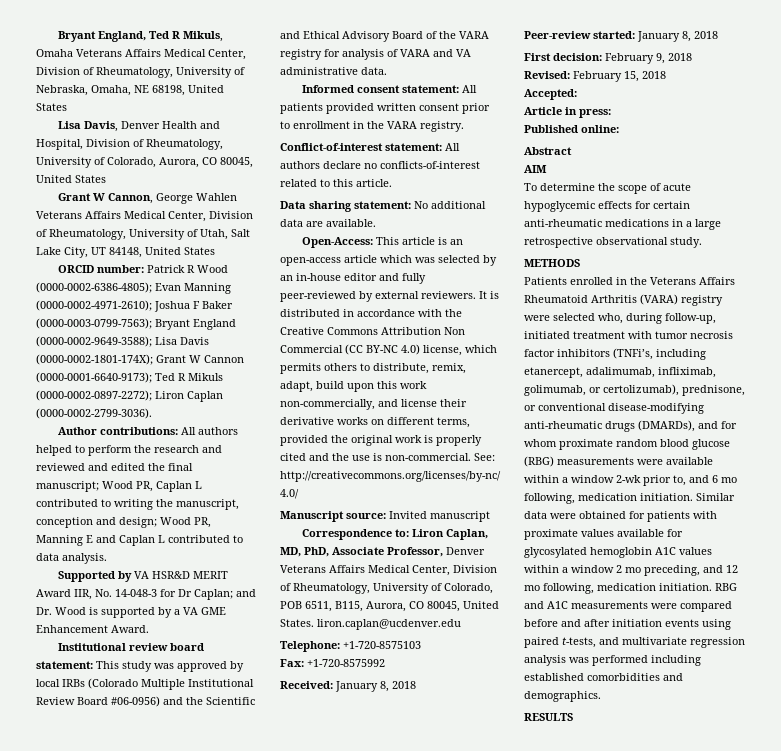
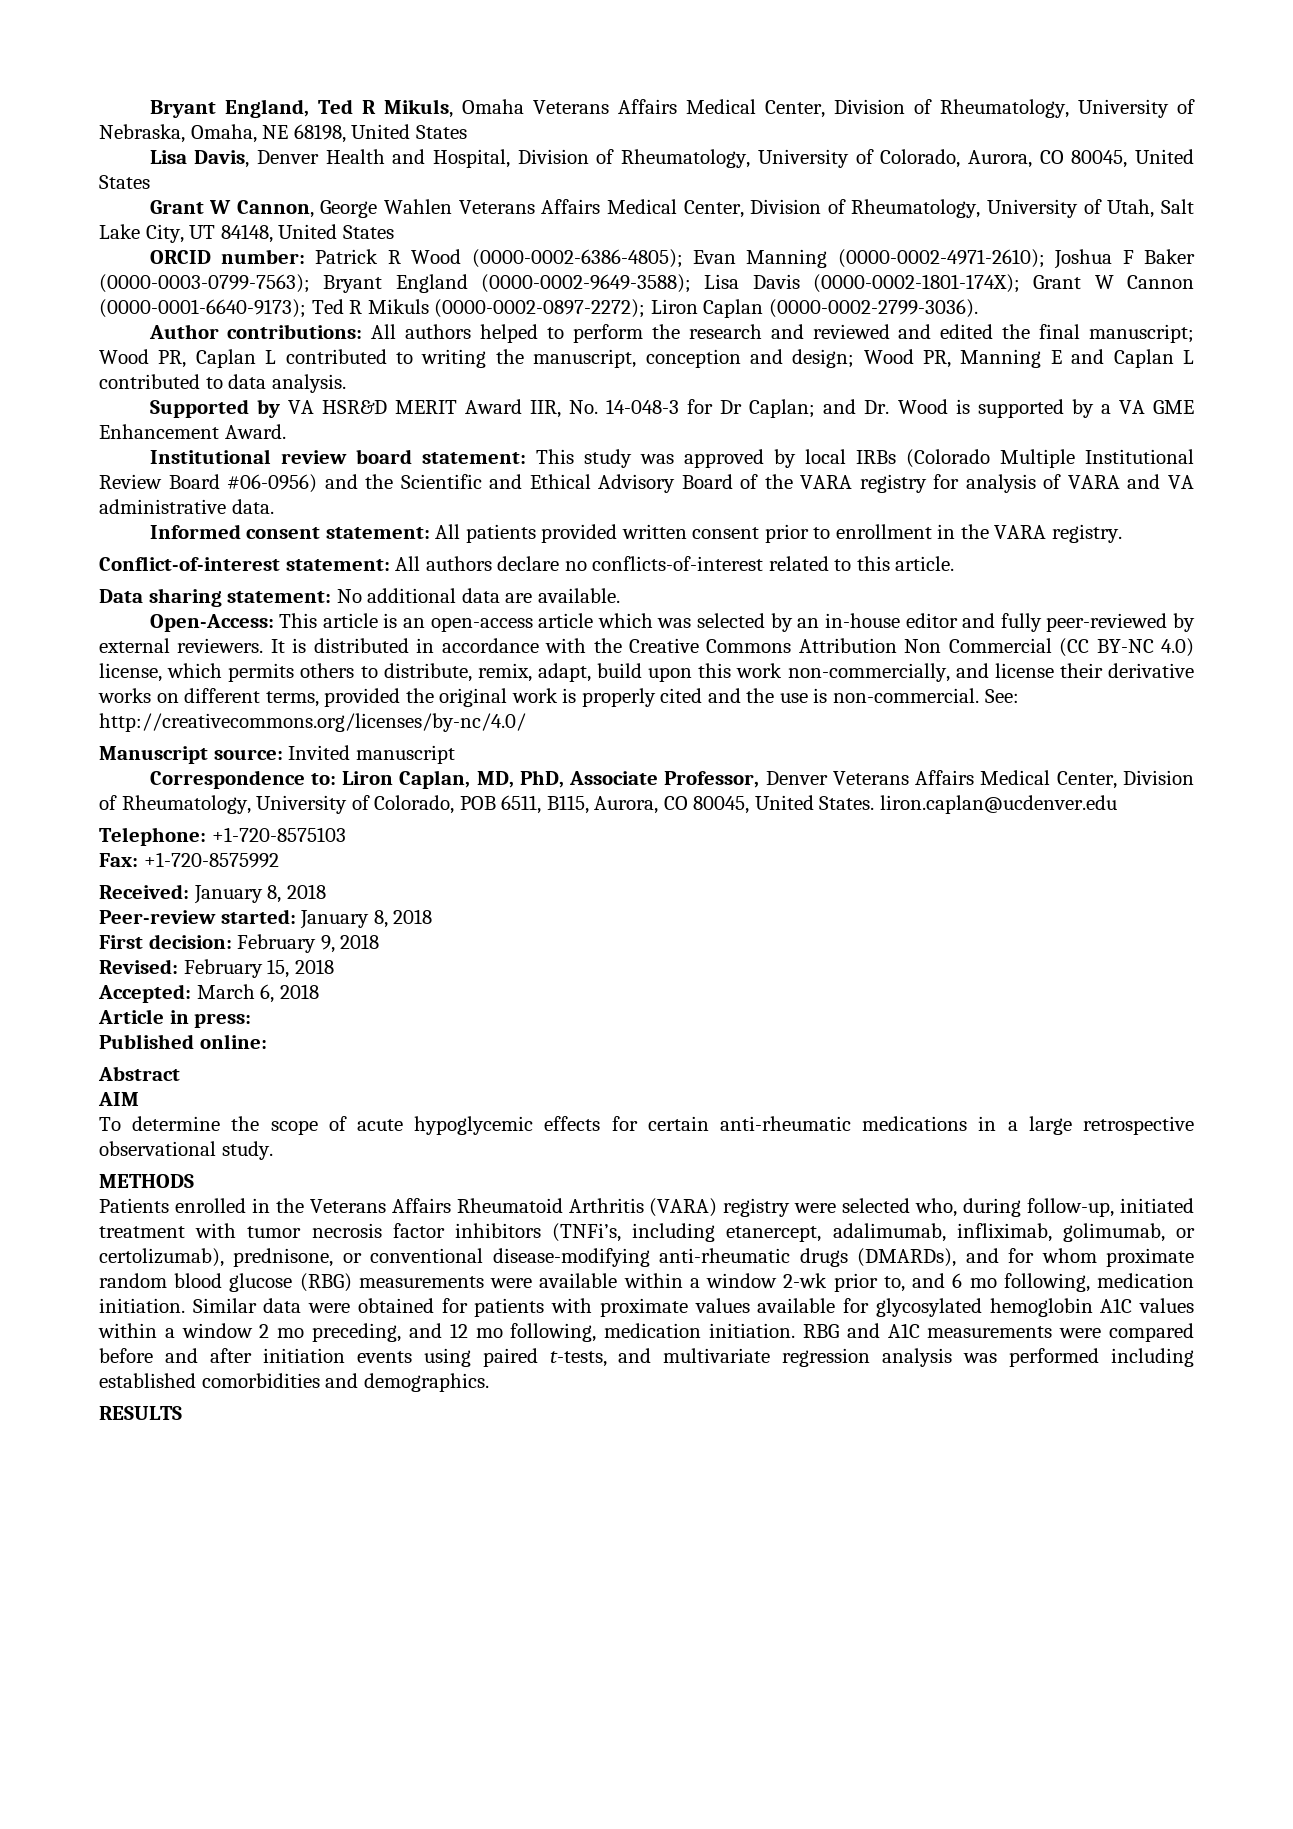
- Accepted:
+ Accepted: March 6, 2018

